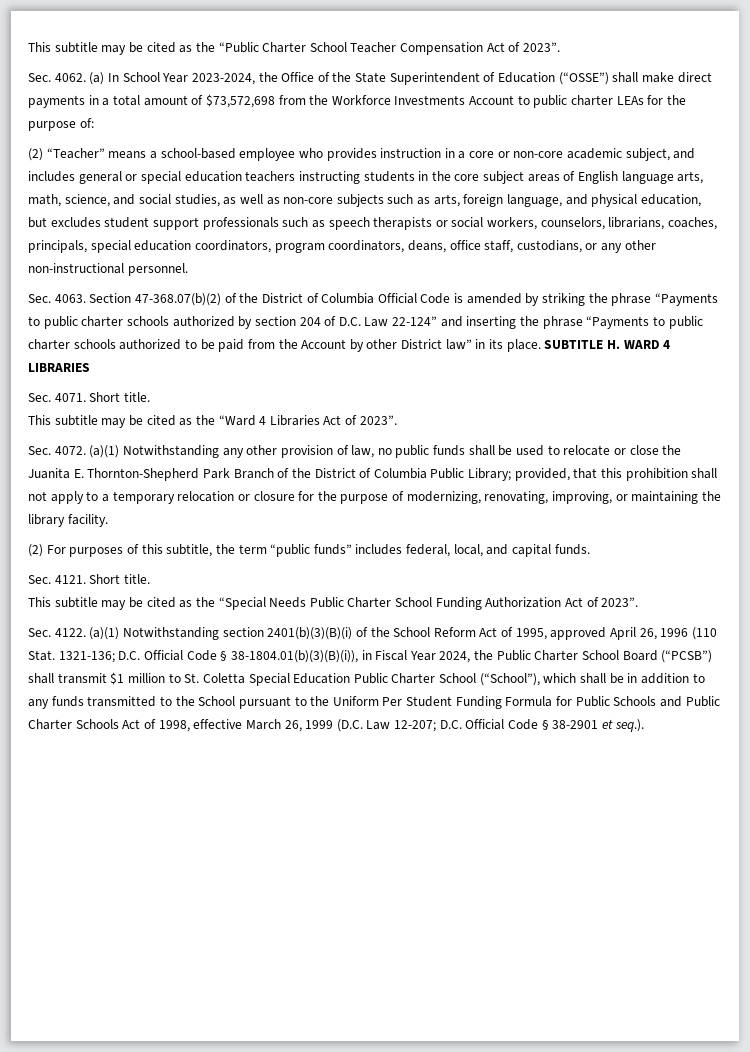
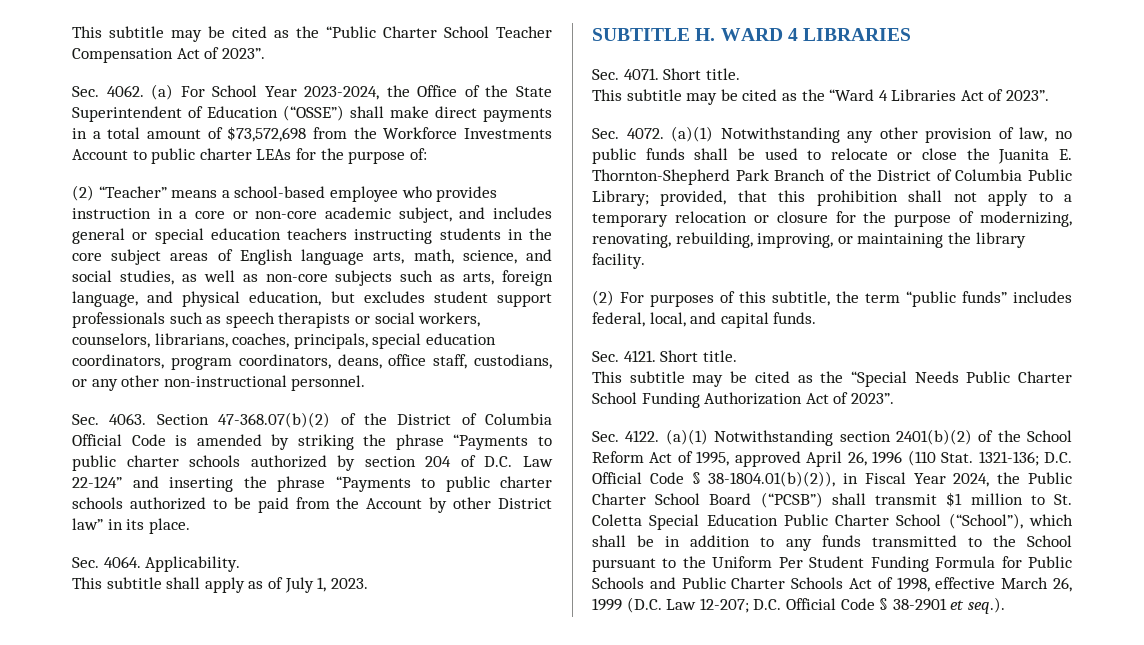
- (a) In School Year 2023-2024, the Office of the State Superintendent of Education (“OSSE”) shall make direct payments in a total amount of $73,572,698 from the Workforce Investments Account to public charter LEAs for the purpose of:
+ (a) For School Year 2023-2024, the Office of the State Superintendent of Education (“OSSE”) shall make direct payments in a total amount of $73,572,698 from the Workforce Investments Account to public charter LEAs for the purpose of:
- Section 47-368.07(b)(2) of the District of Columbia Official Code is amended by striking the phrase “Payments to public charter schools authorized by section 204 of D.C. Law 22-124” and inserting the phrase “Payments to public charter schools authorized to be paid from the Account by other District law” in its place. SUBTITLE H. WARD 4 LIBRARIES
+ Section 47-368.07(b)(2) of the District of Columbia Official Code is amended by striking the phrase “Payments to public charter schools authorized by section 204 of D.C. Law 22-124” and inserting the phrase “Payments to public charter schools authorized to be paid from the Account by other District law” in its place.
+ Sec. 4064. Applicability.
+ This subtitle shall apply as of July 1, 2023.
+ SUBTITLE H. WARD 4 LIBRARIES
- (a)(1) Notwithstanding any other provision of law, no public funds shall be used to relocate or close the Juanita E. Thornton-Shepherd Park Branch of the District of Columbia Public Library; provided, that this prohibition shall not apply to a temporary relocation or closure for the purpose of modernizing, renovating, improving, or maintaining the library facility.
+ (a)(1) Notwithstanding any other provision of law, no public funds shall be used to relocate or close the Juanita E. Thornton-Shepherd Park Branch of the District of Columbia Public Library; provided, that this prohibition shall not apply to a temporary relocation or closure for the purpose of modernizing, renovating, rebuilding, improving, or maintaining the library facility.
- (a)(1) Notwithstanding section 2401(b)(3)(B)(i) of the School Reform Act of 1995, approved April 26, 1996 (110 Stat.
+ (a)(1) Notwithstanding section 2401(b)(2) of the School Reform Act of 1995, approved April 26, 1996 (110 Stat.
- D.C. Official Code § 38-1804.01(b)(3)(B)(i)), in Fiscal Year 2024, the Public Charter School Board (“PCSB”) shall transmit $1 million to St. Coletta Special Education Public Charter School (“School”), which shall be in addition to any funds transmitted to the School pursuant to the Uniform Per Student Funding Formula for Public Schools and Public Charter Schools Act of 1998, effective March 26, 1999 (D.C. Law 12-207;
+ D.C. Official Code § 38-1804.01(b)(2)), in Fiscal Year 2024, the Public Charter School Board (“PCSB”) shall transmit $1 million to St. Coletta Special Education Public Charter School (“School”), which shall be in addition to any funds transmitted to the School pursuant to the Uniform Per Student Funding Formula for Public Schools and Public Charter Schools Act of 1998, effective March 26, 1999 (D.C. Law 12-207;

